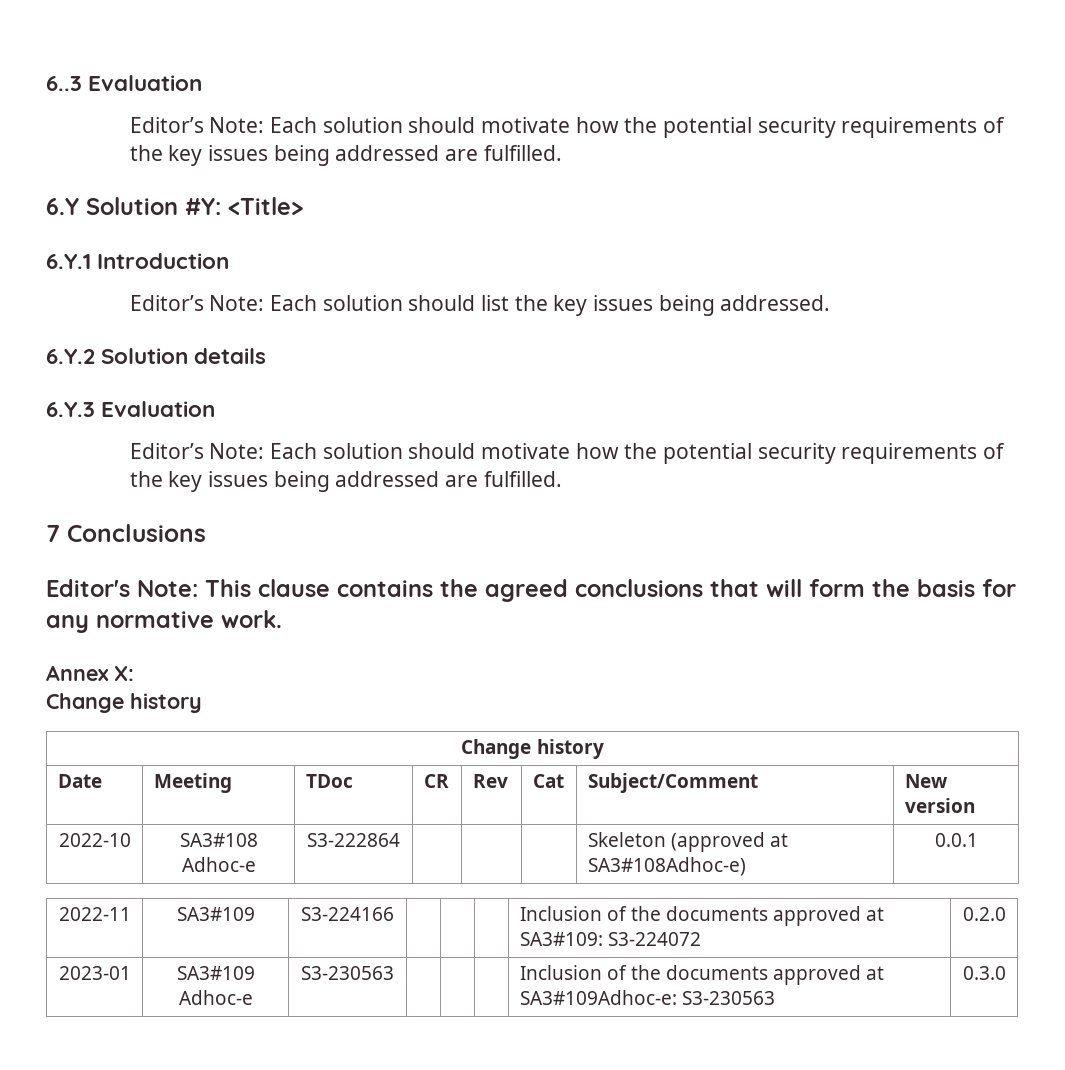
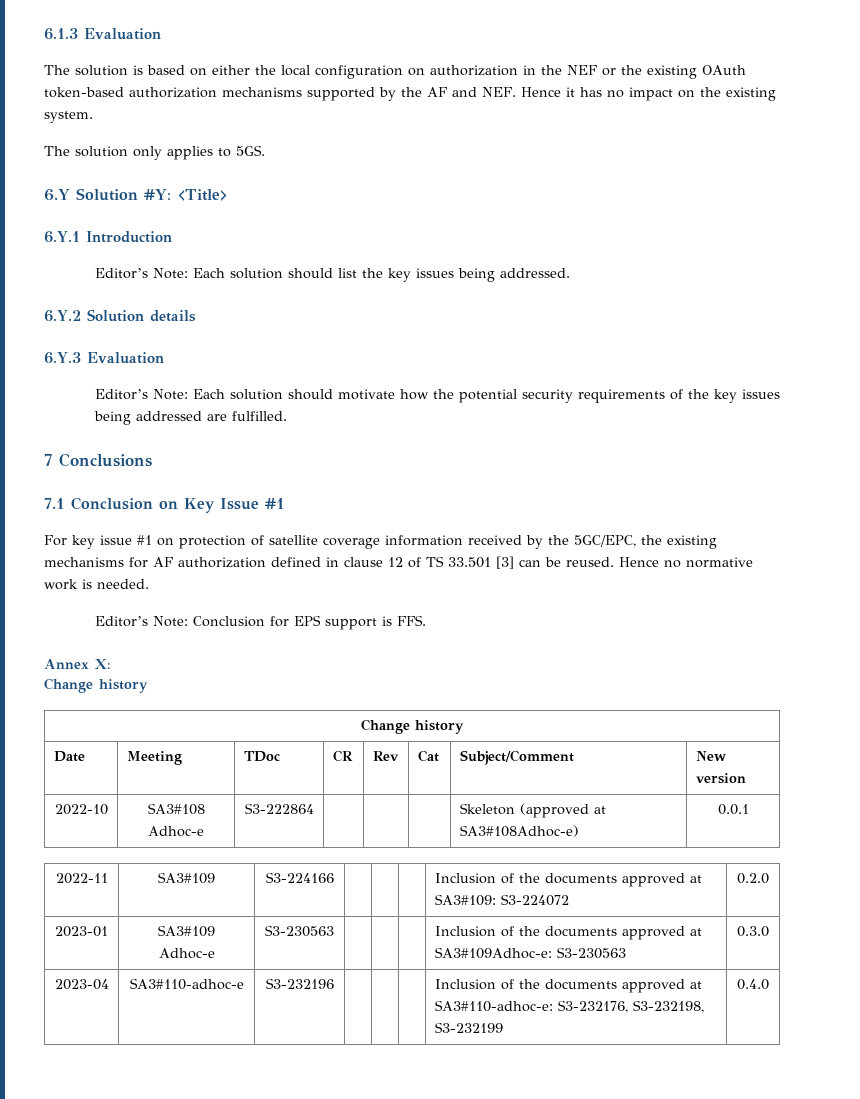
- 6..3 Evaluation
- Editor’s Note: Each solution should motivate how the potential security requirements of the key issues being addressed are fulfilled.
+ 6.1.3 Evaluation
+ The solution is based on either the local configuration on authorization in the NEF or the existing OAuth token-based authorization mechanisms supported by the AF and NEF. Hence it has no impact on the existing system.
+ The solution only applies to 5GS.
- Editor's Note: This clause contains the agreed conclusions that will form the basis for any normative work.
+ 7.1 Conclusion on Key Issue #1
+ For key issue #1 on protection of satellite coverage information received by the 5GC/EPC, the existing mechanisms for AF authorization defined in clause 12 of TS 33.501 [3] can be reused. Hence no normative work is needed.
+ Editor’s Note: Conclusion for EPS support is FFS.
+ 2023-04 | SA3#110-adhoc-e | S3-232196 | | | | Inclusion of the documents approved at SA3#110-adhoc-e: S3-232176, S3-232198, S3-232199 | 0.4.0

